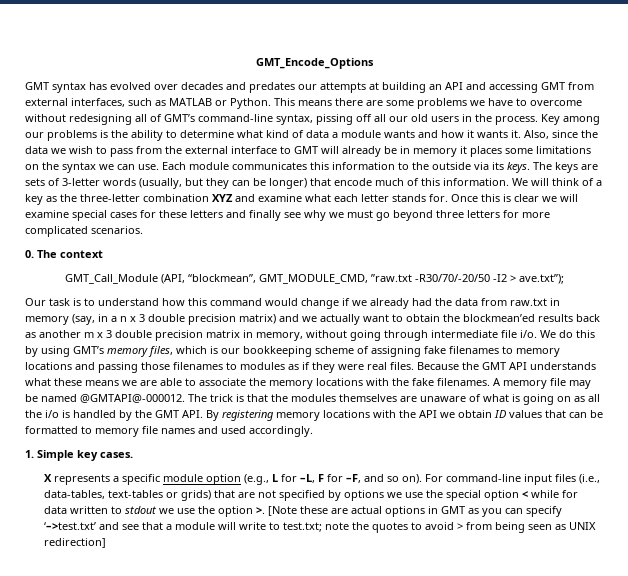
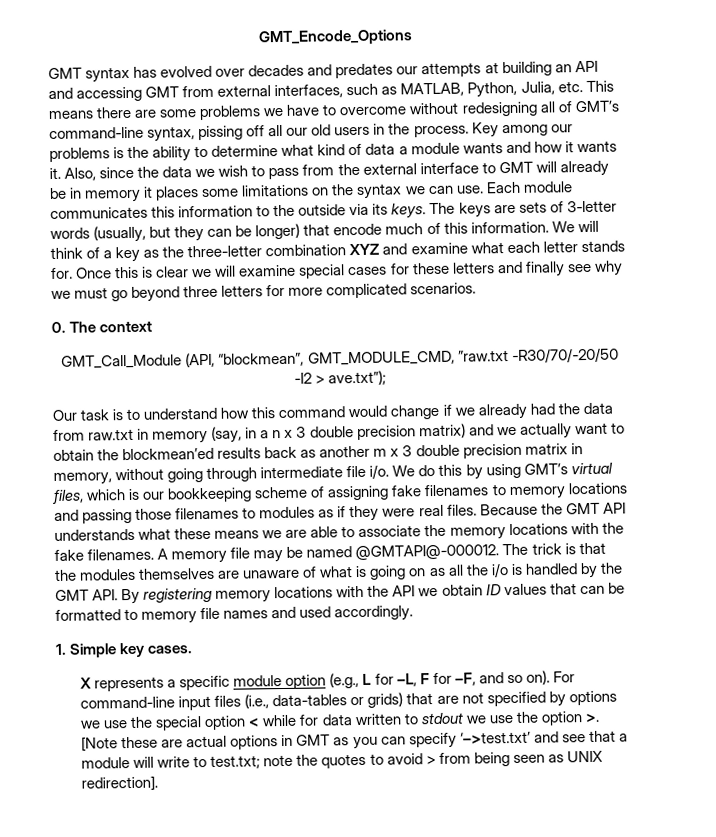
- GMT syntax has evolved over decades and predates our attempts at building an API and accessing GMT from external interfaces, such as MATLAB or Python. This means there are some problems we have to overcome without redesigning all of GMT’s command-line syntax, pissing off all our old users in the process.
+ GMT syntax has evolved over decades and predates our attempts at building an API and accessing GMT from external interfaces, such as MATLAB, Python, Julia, etc. This means there are some problems we have to overcome without redesigning all of GMT’s command-line syntax, pissing off all our old users in the process.
- We do this by using GMT’s memory files, which is our bookkeeping scheme of assigning fake filenames to memory locations and passing those filenames to modules as if they were real files.
+ We do this by using GMT’s virtual files, which is our bookkeeping scheme of assigning fake filenames to memory locations and passing those filenames to modules as if they were real files.
- For command-line input files (i.e., data-tables, text-tables or grids) that are not specified by options we use the special option < while for data written to stdout we use the option >.
+ For command-line input files (i.e., data-tables or grids) that are not specified by options we use the special option < while for data written to stdout we use the option >.
- [Note these are actual options in GMT as you can specify ‘–>test.txt’ and see that a module will write to test.txt; note the quotes to avoid > from being seen as UNIX redirection]
+ [Note these are actual options in GMT as you can specify ‘–>test.txt’ and see that a module will write to test.txt; note the quotes to avoid > from being seen as UNIX redirection].

